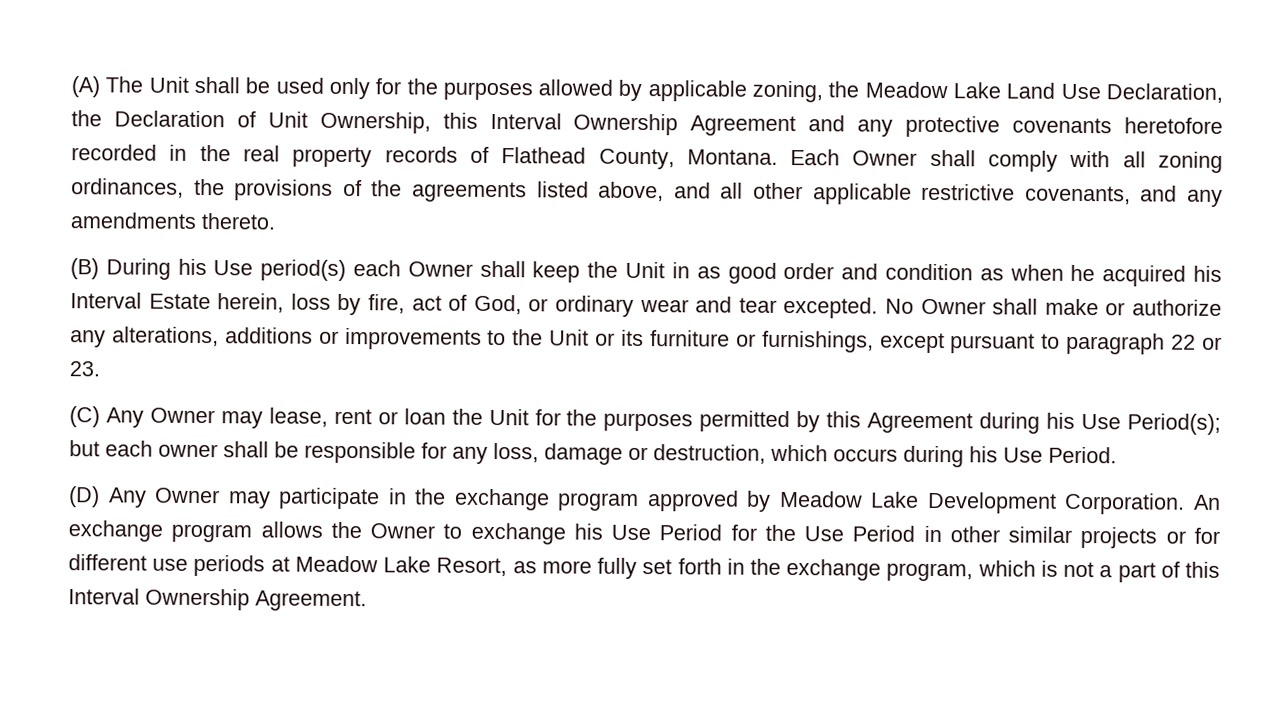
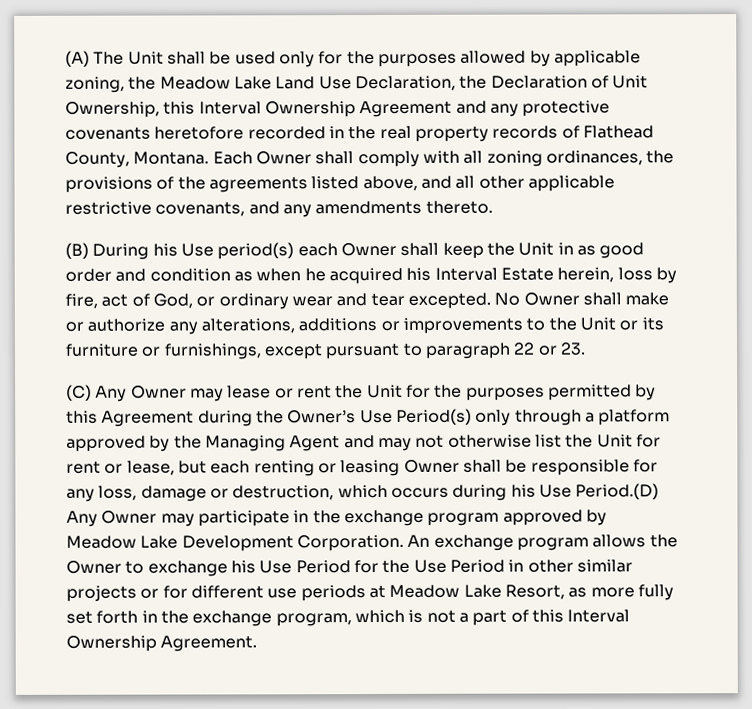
- (C) Any Owner may lease, rent or loan the Unit for the purposes permitted by this Agreement during his Use Period(s); but each owner shall be responsible for any loss, damage or destruction, which occurs during his Use Period.
- (D) Any Owner may participate in the exchange program approved by Meadow Lake Development Corporation.
+ (C) Any Owner may lease or rent the Unit for the purposes permitted by this Agreement during the Owner’s Use Period(s) only through a platform approved by the Managing Agent and may not otherwise list the Unit for rent or lease, but each renting or leasing Owner shall be responsible for any loss, damage or destruction, which occurs during his Use Period.(D) Any Owner may participate in the exchange program approved by Meadow Lake Development Corporation.

